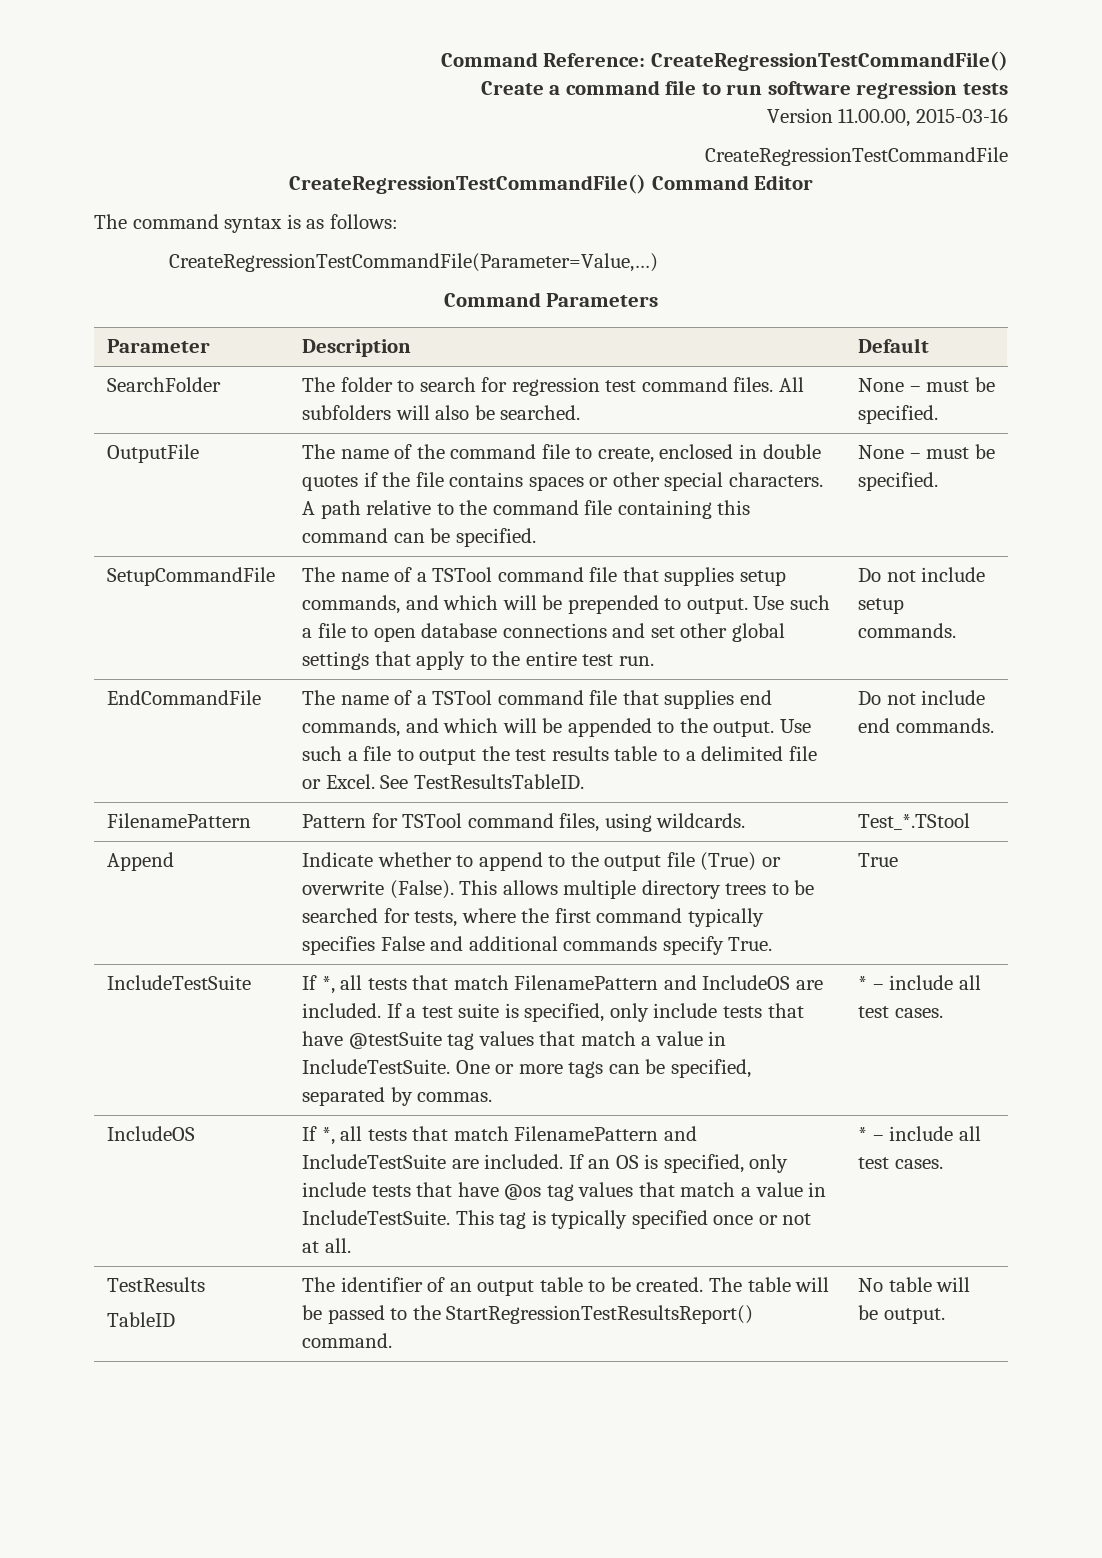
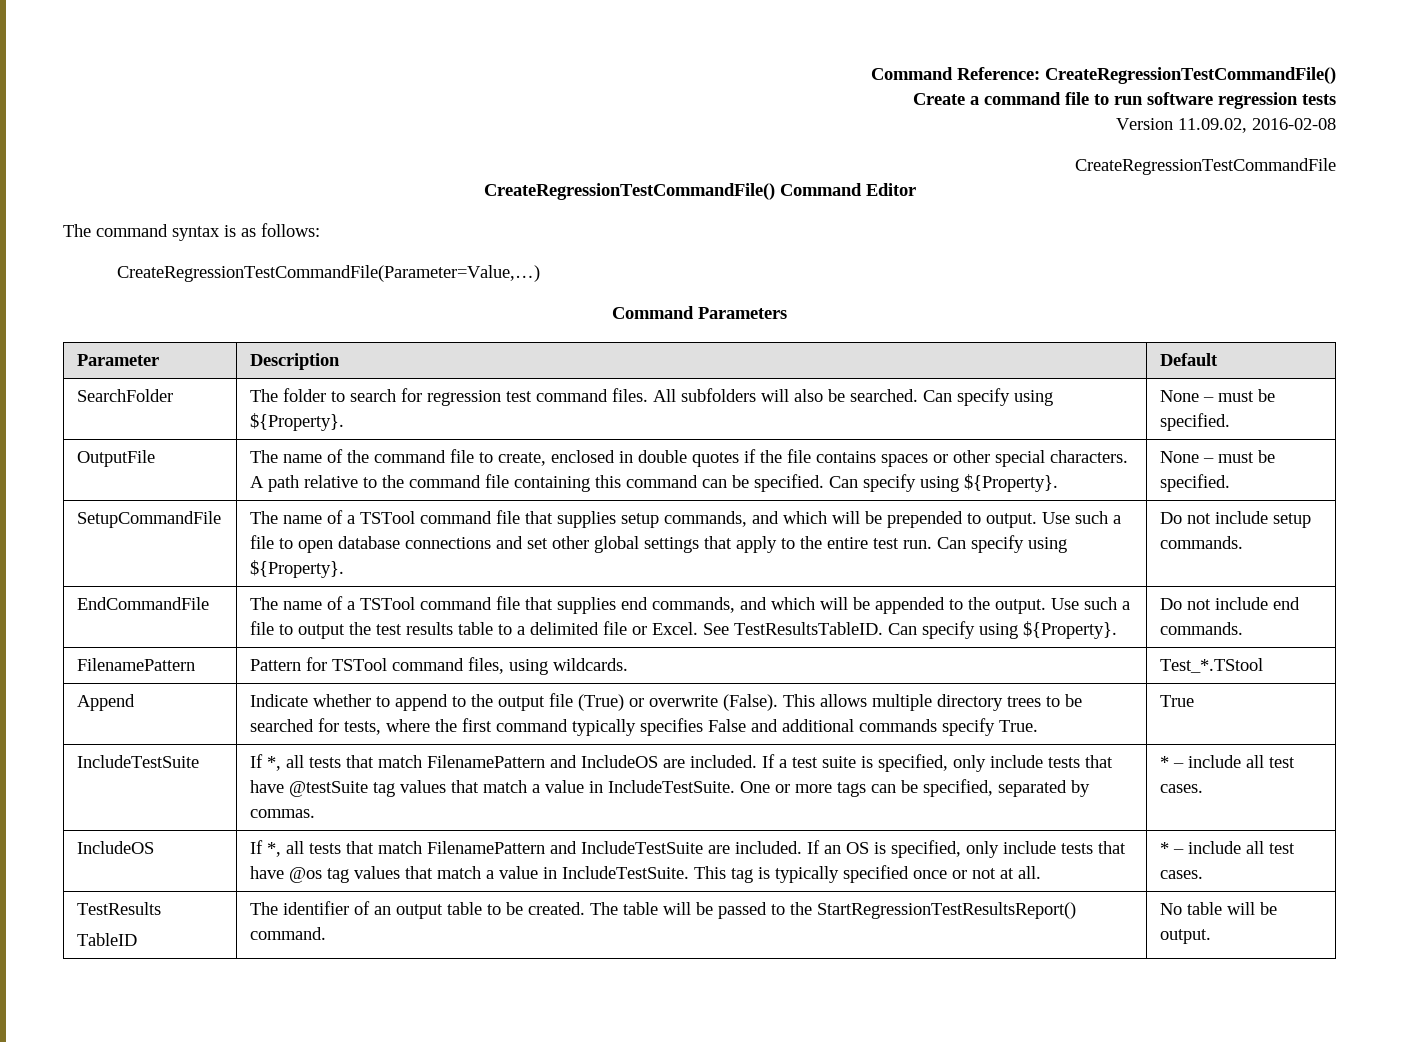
- Version 11.00.00, 2015-03-16
+ Version 11.09.02, 2016-02-08
- SearchFolder | The folder to search for regression test command files. All subfolders will also be searched. | None – must be specified.
+ SearchFolder | The folder to search for regression test command files. All subfolders will also be searched. Can specify using ${Property}. | None – must be specified.
- A path relative to the command file containing this command can be specified.
+ A path relative to the command file containing this command can be specified. Can specify using ${Property}.
- Use such a file to open database connections and set other global settings that apply to the entire test run.
+ Use such a file to open database connections and set other global settings that apply to the entire test run. Can specify using ${Property}.
- See TestResultsTableID.
+ See TestResultsTableID. Can specify using ${Property}.

